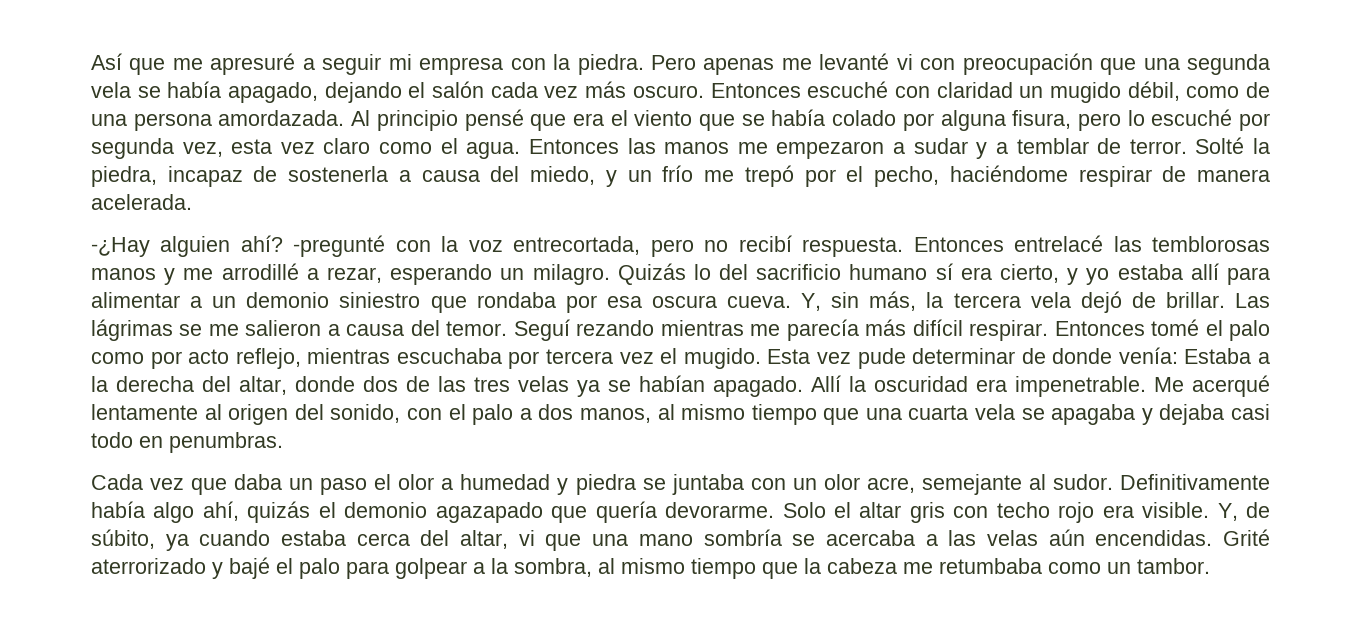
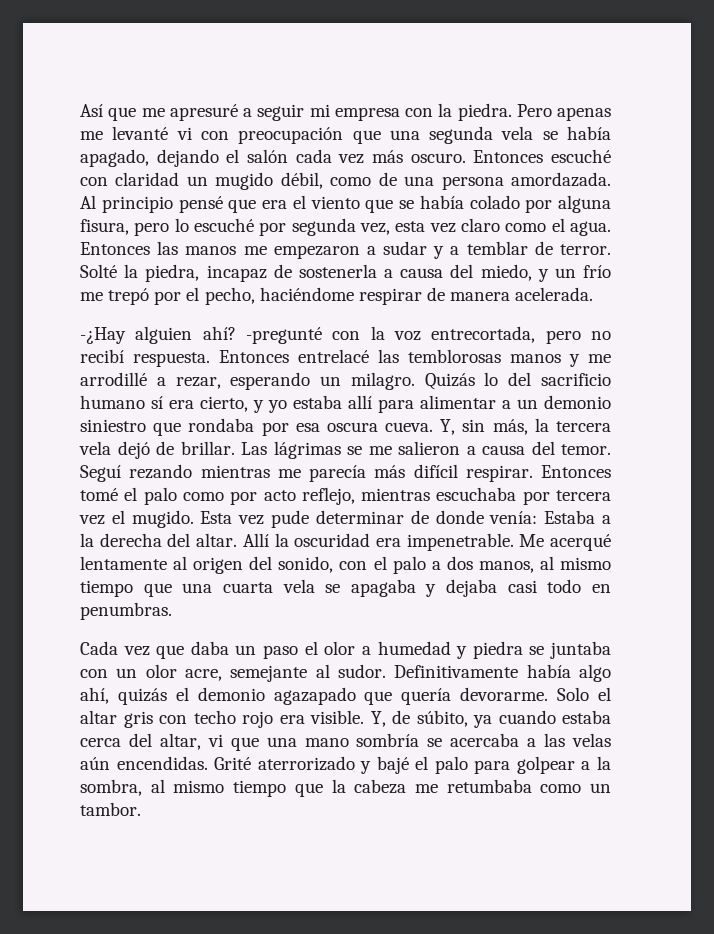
- Esta vez pude determinar de donde venía: Estaba a la derecha del altar, donde dos de las tres velas ya se habían apagado.
+ Esta vez pude determinar de donde venía: Estaba a la derecha del altar.

